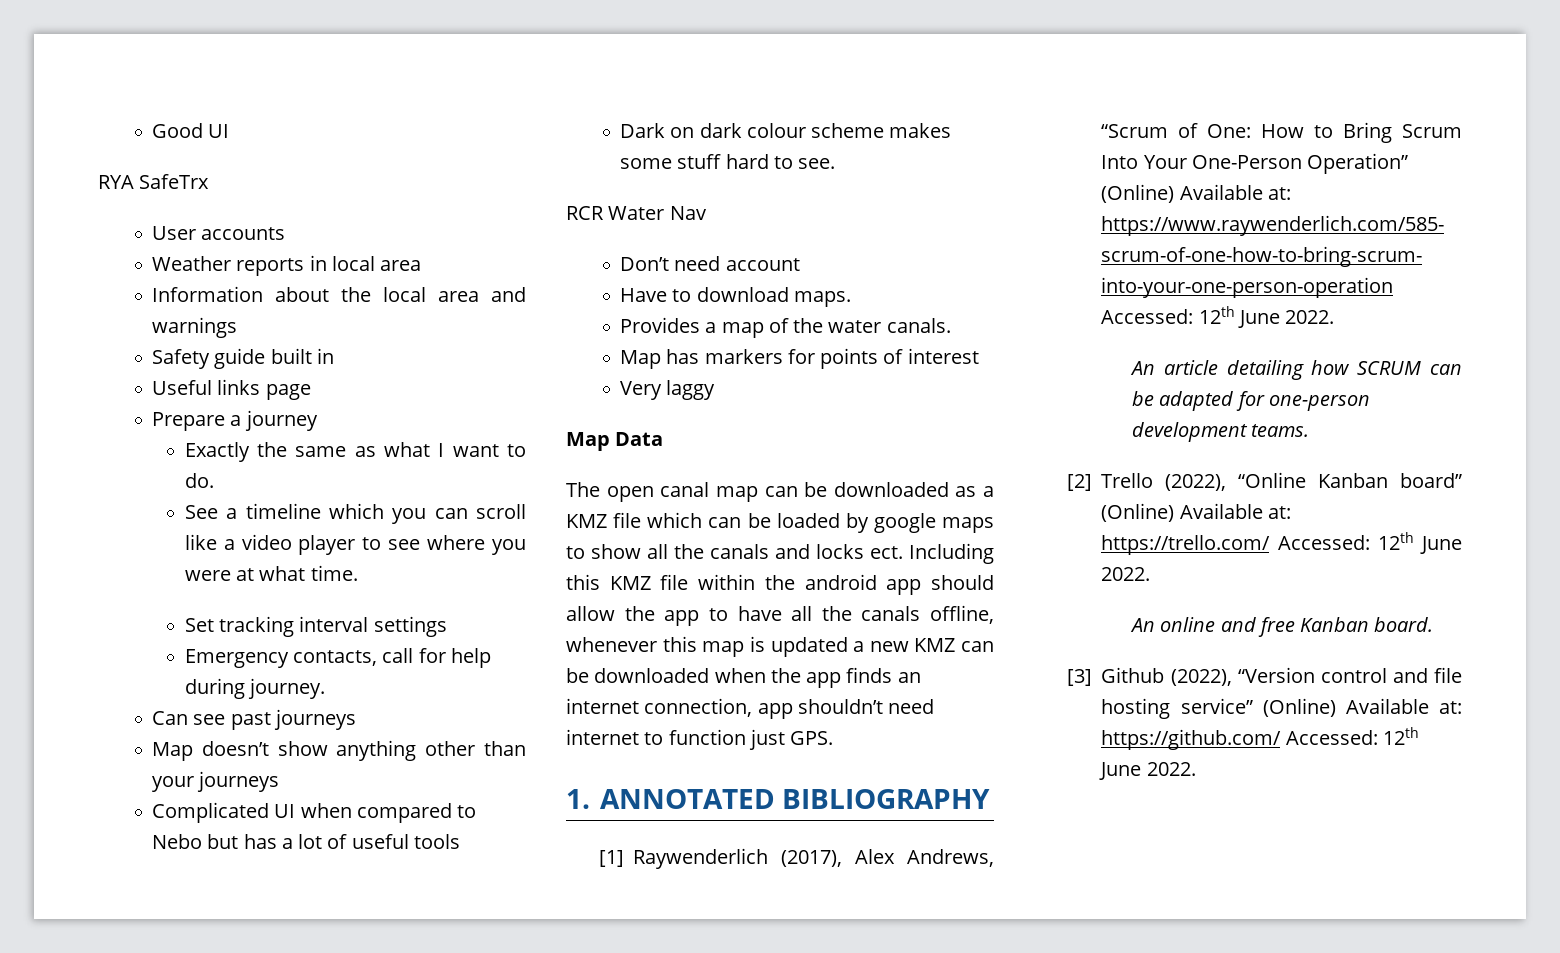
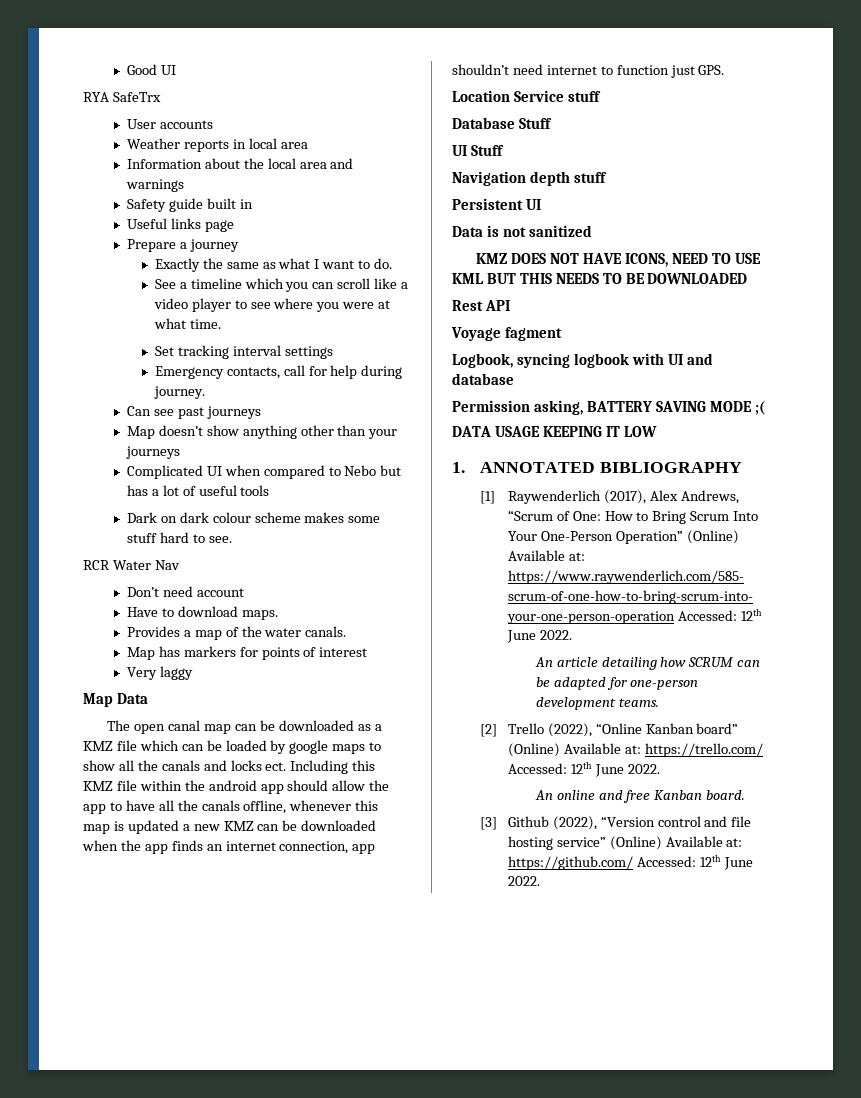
+ Location Service stuff
+ Database Stuff
+ UI Stuff
+ Navigation depth stuff
+ Persistent UI
+ Data is not sanitized
+ KMZ DOES NOT HAVE ICONS, NEED TO USE KML BUT THIS NEEDS TO BE DOWNLOADED
+ Rest API
+ Voyage fagment
+ Logbook, syncing logbook with UI and database
+ Permission asking, BATTERY SAVING MODE ;(
+ DATA USAGE KEEPING IT LOW

